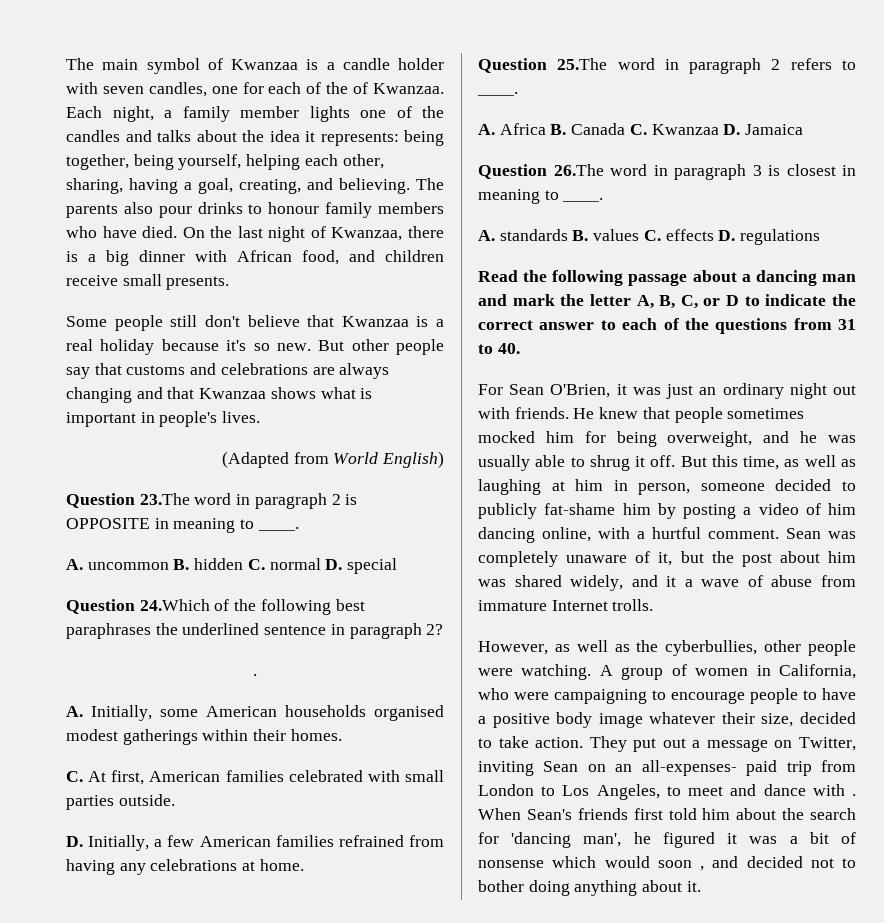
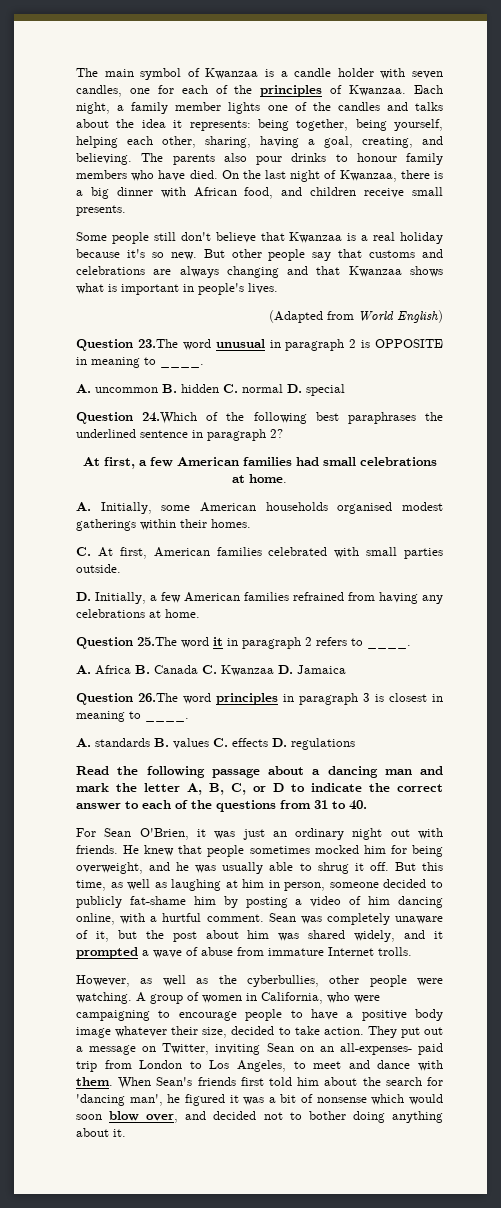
- The main symbol of Kwanzaa is a candle holder with seven candles, one for each of the of Kwanzaa.
+ The main symbol of Kwanzaa is a candle holder with seven candles, one for each of the principles of Kwanzaa.
- Question 23.The word in paragraph 2 is OPPOSITE in meaning to ____.
+ Question 23.The word unusual in paragraph 2 is OPPOSITE in meaning to ____.
  Question 24.Which of the following best paraphrases the underlined sentence in paragraph 2?
- .
+ At first, a few American families had small celebrations at home.
- Question 25.The word in paragraph 2 refers to ____.
+ Question 25.The word it in paragraph 2 refers to ____.
- Question 26.The word in paragraph 3 is closest in meaning to ____.
+ Question 26.The word principles in paragraph 3 is closest in meaning to ____.
- Sean was completely unaware of it, but the post about him was shared widely, and it a wave of abuse from immature Internet trolls.
+ Sean was completely unaware of it, but the post about him was shared widely, and it prompted a wave of abuse from immature Internet trolls.
- They put out a message on Twitter, inviting Sean on an all-expenses- paid trip from London to Los Angeles, to meet and dance with .
+ They put out a message on Twitter, inviting Sean on an all-expenses- paid trip from London to Los Angeles, to meet and dance with them.
- When Sean's friends first told him about the search for 'dancing man', he figured it was a bit of nonsense which would soon , and decided not to bother doing anything about it.
+ When Sean's friends first told him about the search for 'dancing man', he figured it was a bit of nonsense which would soon blow over, and decided not to bother doing anything about it.

